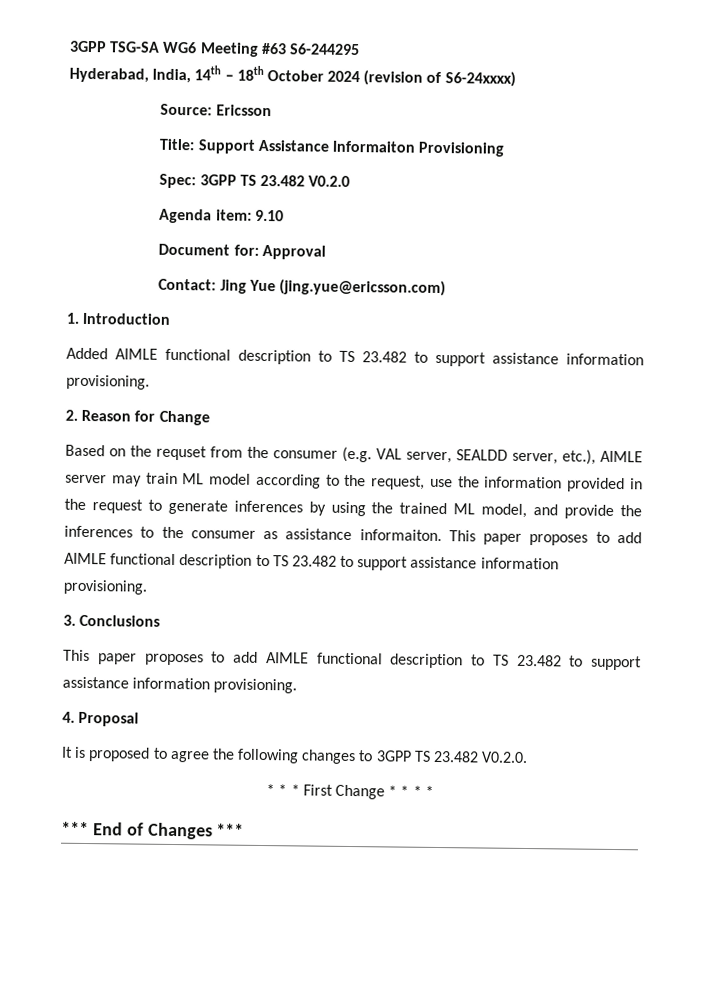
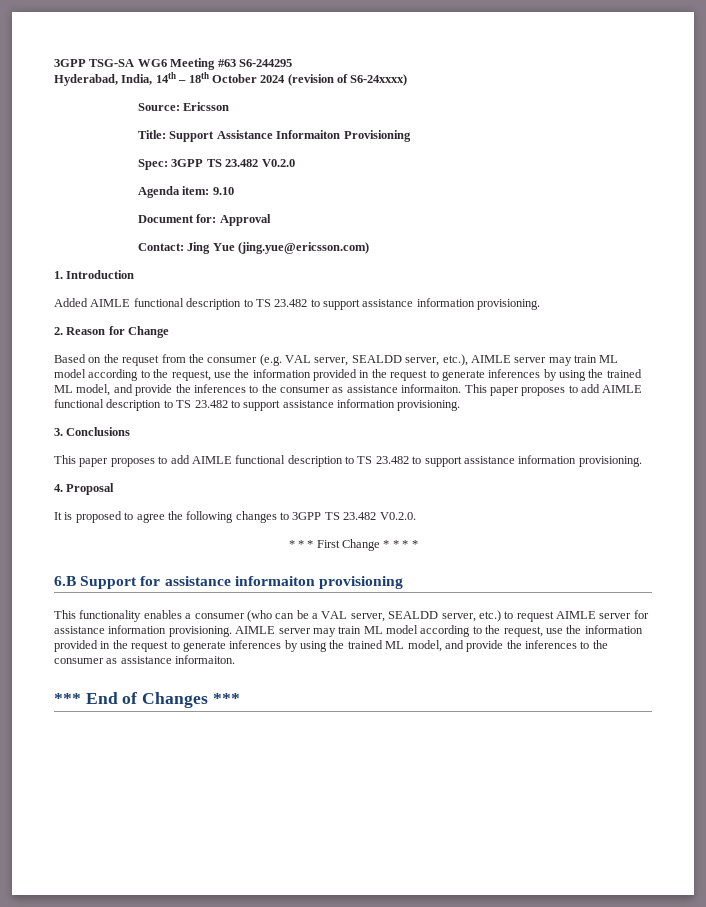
+ 6.B Support for assistance informaiton provisioning
+ This functionality enables a consumer (who can be a VAL server, SEALDD server, etc.) to request AIMLE server for assistance information provisioning. AIMLE server may train ML model according to the request, use the information provided in the request to generate inferences by using the trained ML model, and provide the inferences to the consumer as assistance informaiton.

